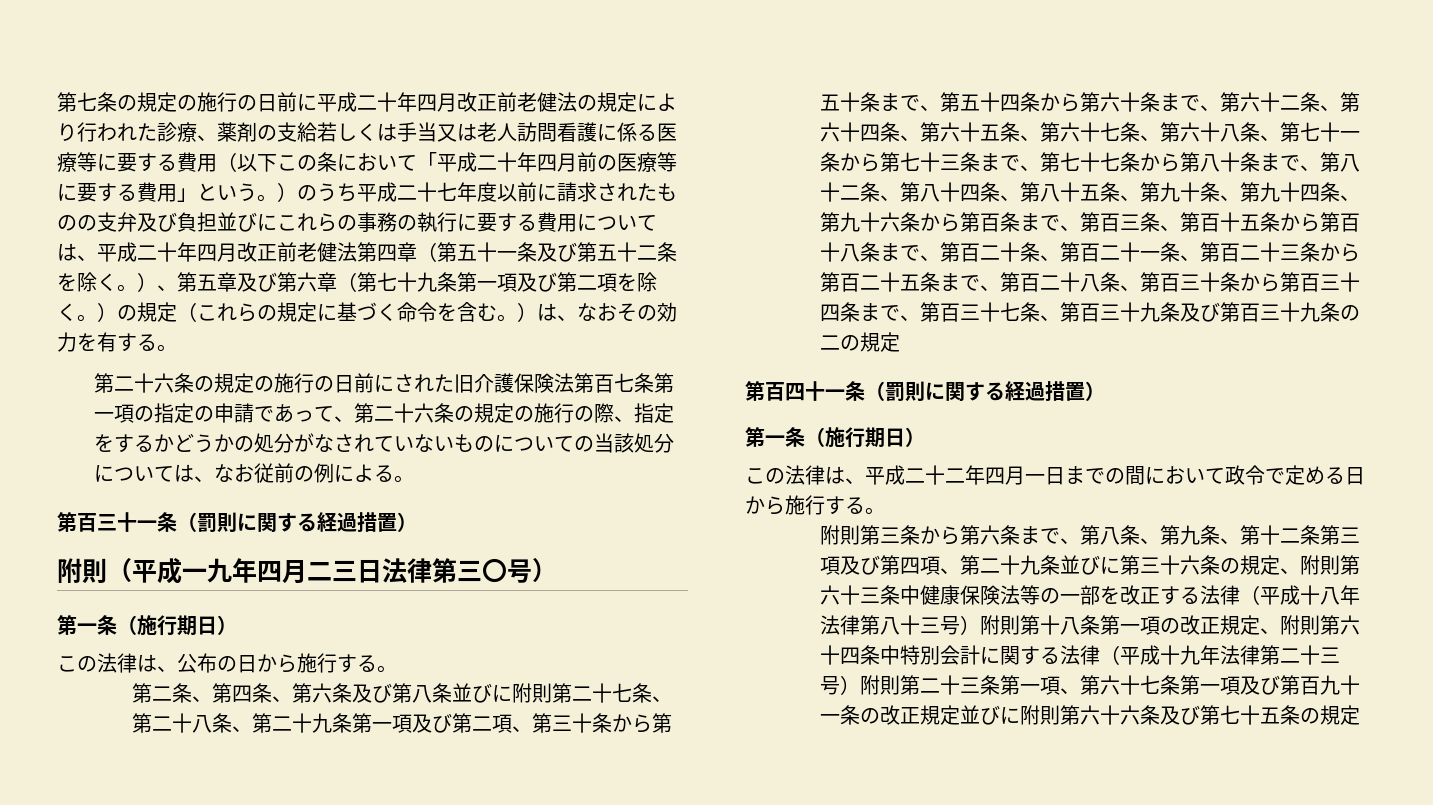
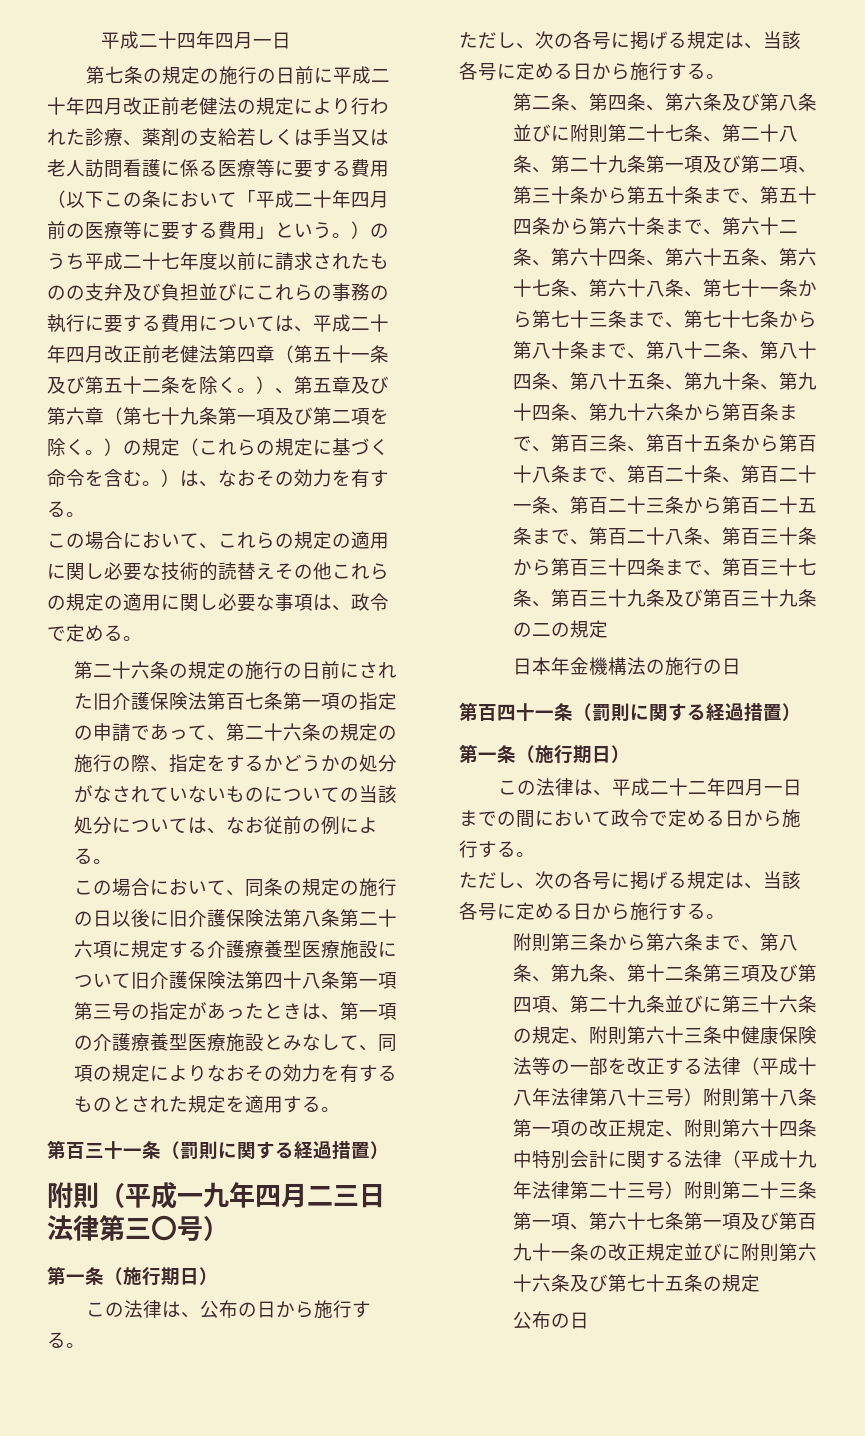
+ 平成二十四年四月一日
+ この場合において、これらの規定の適用に関し必要な技術的読替えその他これらの規定の適用に関し必要な事項は、政令で定める。
+ この場合において、同条の規定の施行の日以後に旧介護保険法第八条第二十六項に規定する介護療養型医療施設について旧介護保険法第四十八条第一項第三号の指定があったときは、第一項の介護療養型医療施設とみなして、同項の規定によりなおその効力を有するものとされた規定を適用する。
  この法律は、公布の日から施行する。
+ ただし、次の各号に掲げる規定は、当該各号に定める日から施行する。
+ 日本年金機構法の施行の日
  この法律は、平成二十二年四月一日までの間において政令で定める日から施行する。
+ ただし、次の各号に掲げる規定は、当該各号に定める日から施行する。
  附則第三条から第六条まで、第八条、第九条、第十二条第三項及び第四項、第二十九条並びに第三十六条の規定、附則第六十三条中健康保険法等の一部を改正する法律（平成十八年法律第八十三号）附則第十八条第一項の改正規定、附則第六十四条中特別会計に関する法律（平成十九年法律第二十三号）附則第二十三条第一項、第六十七条第一項及び第百九十一条の改正規定並びに附則第六十六条及び第七十五条の規定
+ 公布の日

